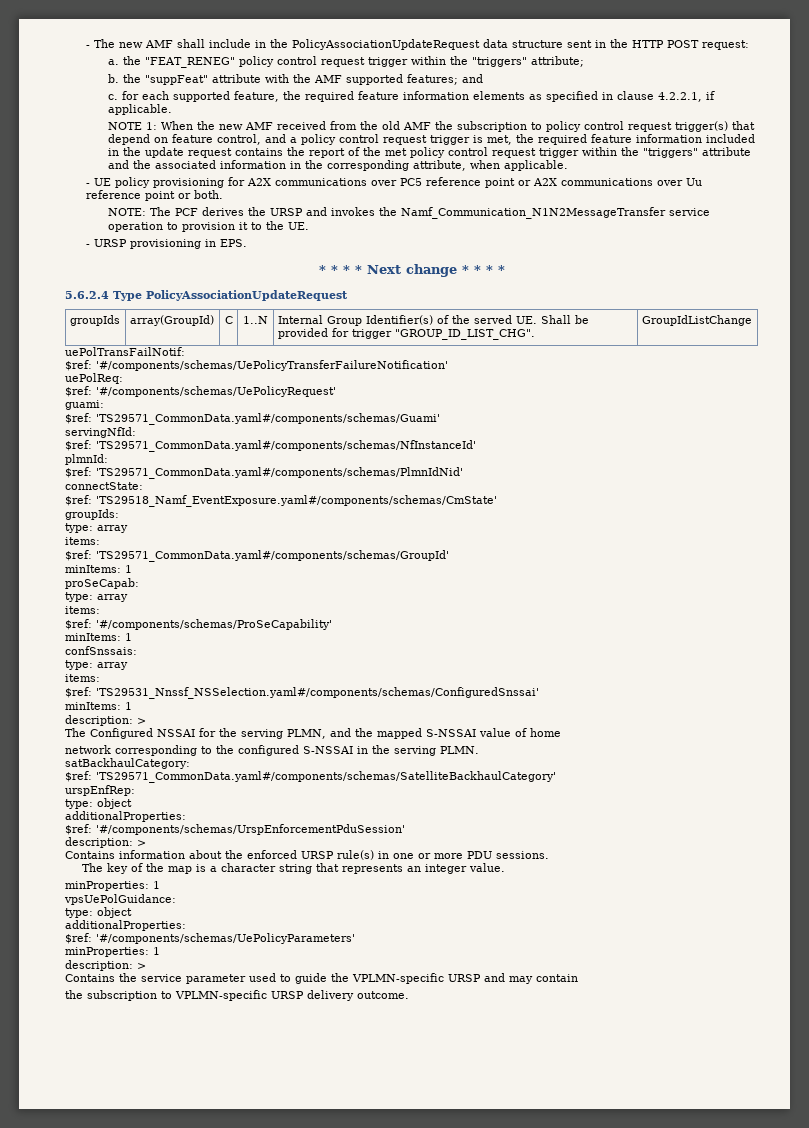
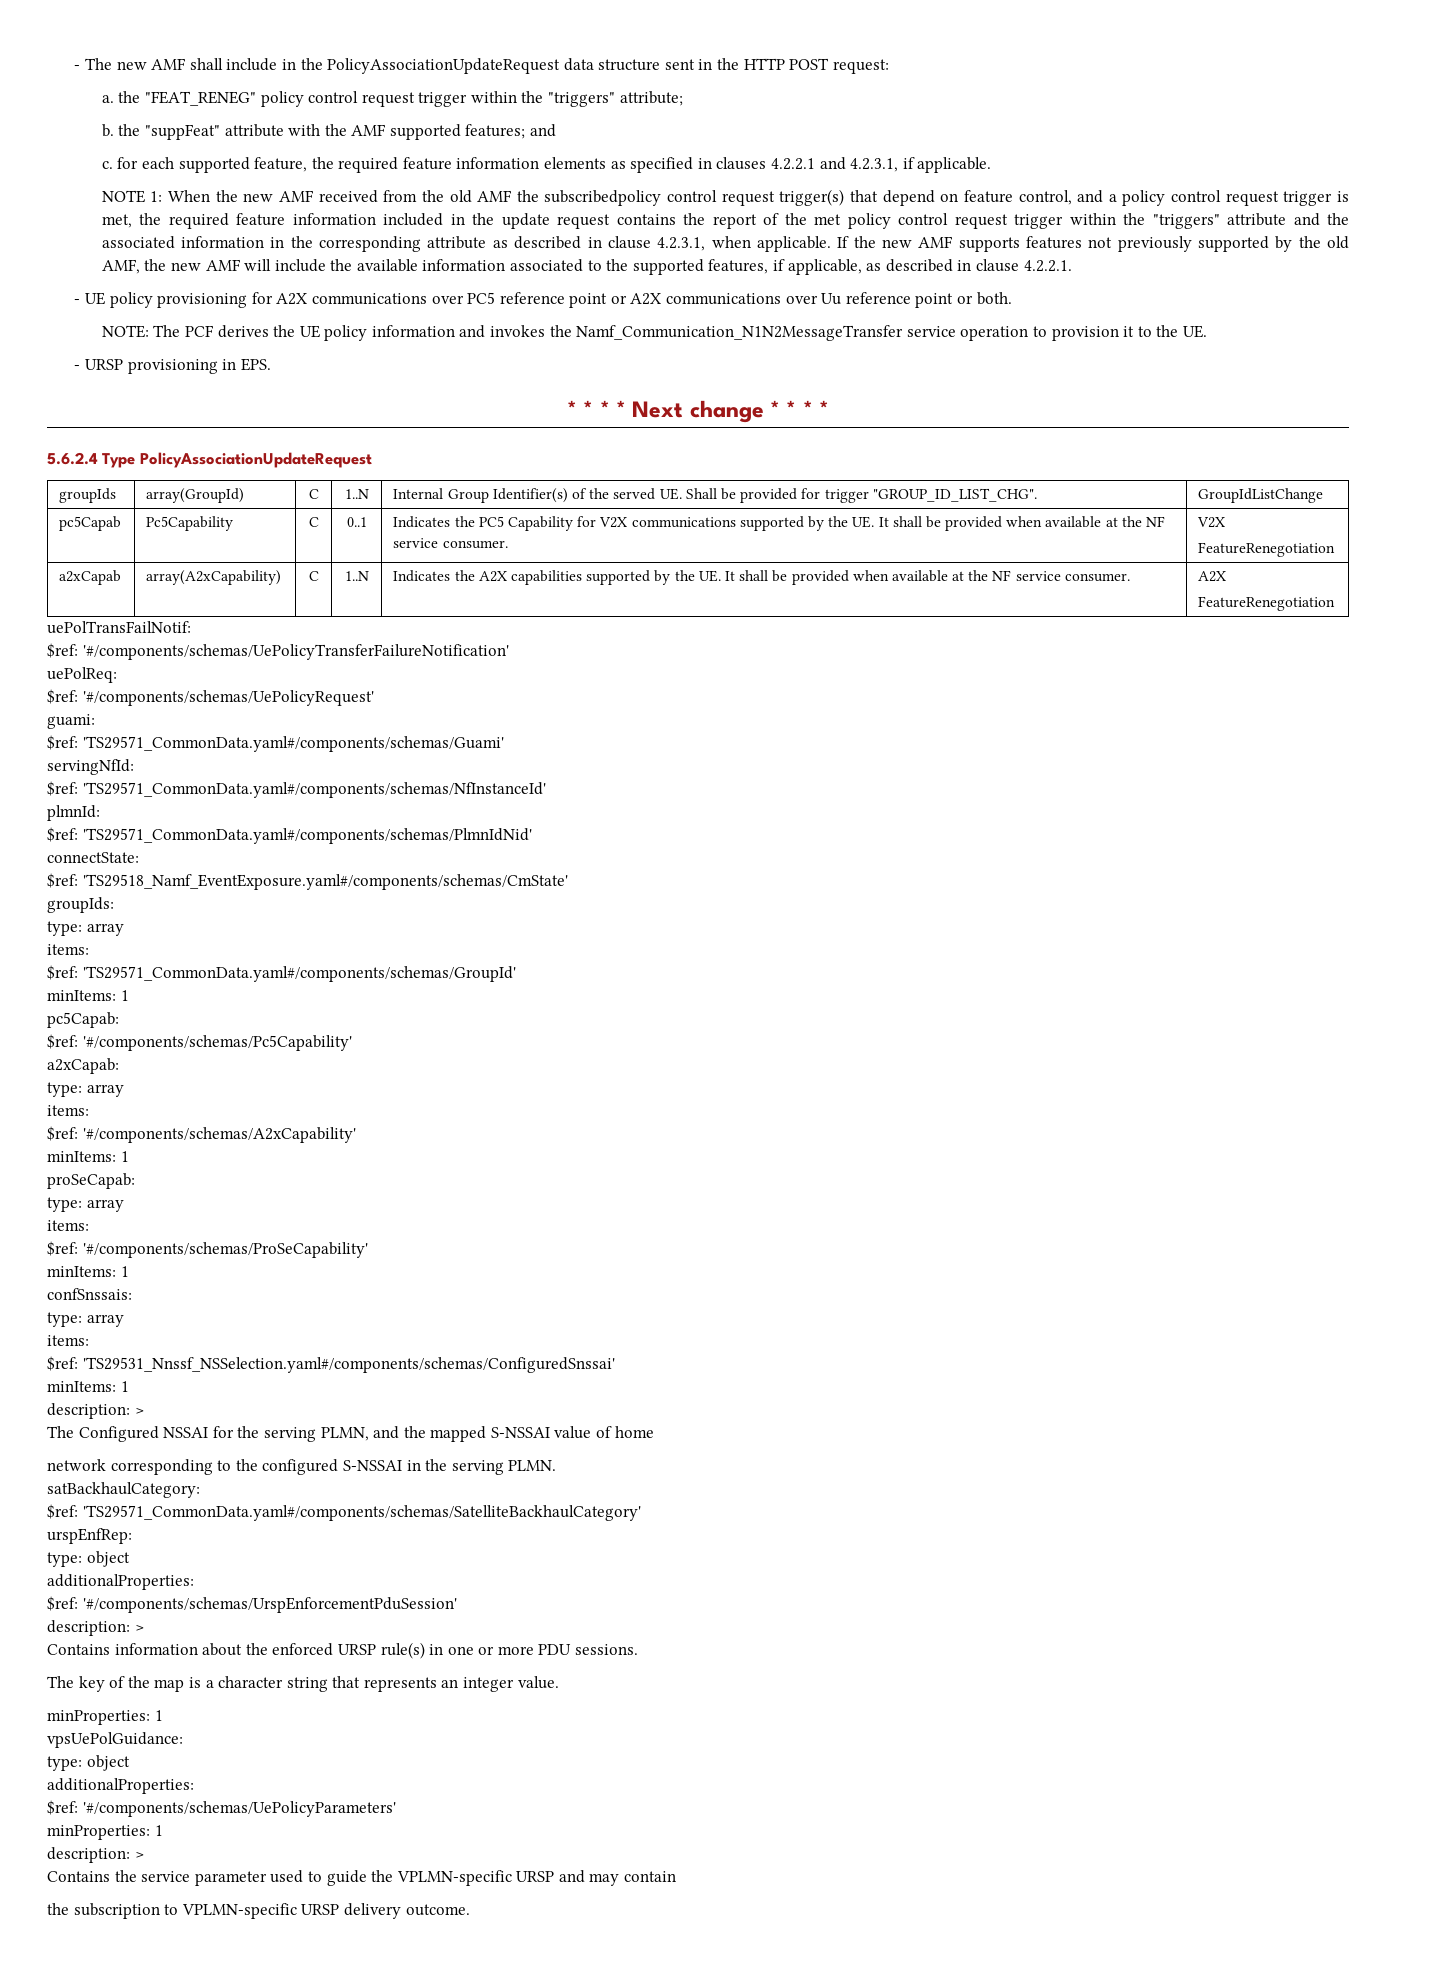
- c. for each supported feature, the required feature information elements as specified in clause 4.2.2.1, if applicable.
+ c. for each supported feature, the required feature information elements as specified in clauses 4.2.2.1 and 4.2.3.1, if applicable.
- NOTE 1: When the new AMF received from the old AMF the subscription to policy control request trigger(s) that depend on feature control, and a policy control request trigger is met, the required feature information included in the update request contains the report of the met policy control request trigger within the "triggers" attribute and the associated information in the corresponding attribute, when applicable.
+ NOTE 1: When the new AMF received from the old AMF the subscribedpolicy control request trigger(s) that depend on feature control, and a policy control request trigger is met, the required feature information included in the update request contains the report of the met policy control request trigger within the "triggers" attribute and the associated information in the corresponding attribute as described in clause 4.2.3.1, when applicable. If the new AMF supports features not previously supported by the old AMF, the new AMF will include the available information associated to the supported features, if applicable, as described in clause 4.2.2.1.
- NOTE: The PCF derives the URSP and invokes the Namf_Communication_N1N2MessageTransfer service operation to provision it to the UE.
+ NOTE: The PCF derives the UE policy information and invokes the Namf_Communication_N1N2MessageTransfer service operation to provision it to the UE.
+ pc5Capab | Pc5Capability | C | 0..1 | Indicates the PC5 Capability for V2X communications supported by the UE. It shall be provided when available at the NF service consumer. | V2X
+ FeatureRenegotiation
+ a2xCapab | array(A2xCapability) | C | 1..N | Indicates the A2X capabilities supported by the UE. It shall be provided when available at the NF service consumer. | A2X
+ FeatureRenegotiation
+ pc5Capab:
+ $ref: '#/components/schemas/Pc5Capability'
+ a2xCapab:
+ type: array
+ items:
+ $ref: '#/components/schemas/A2xCapability'
+ minItems: 1

